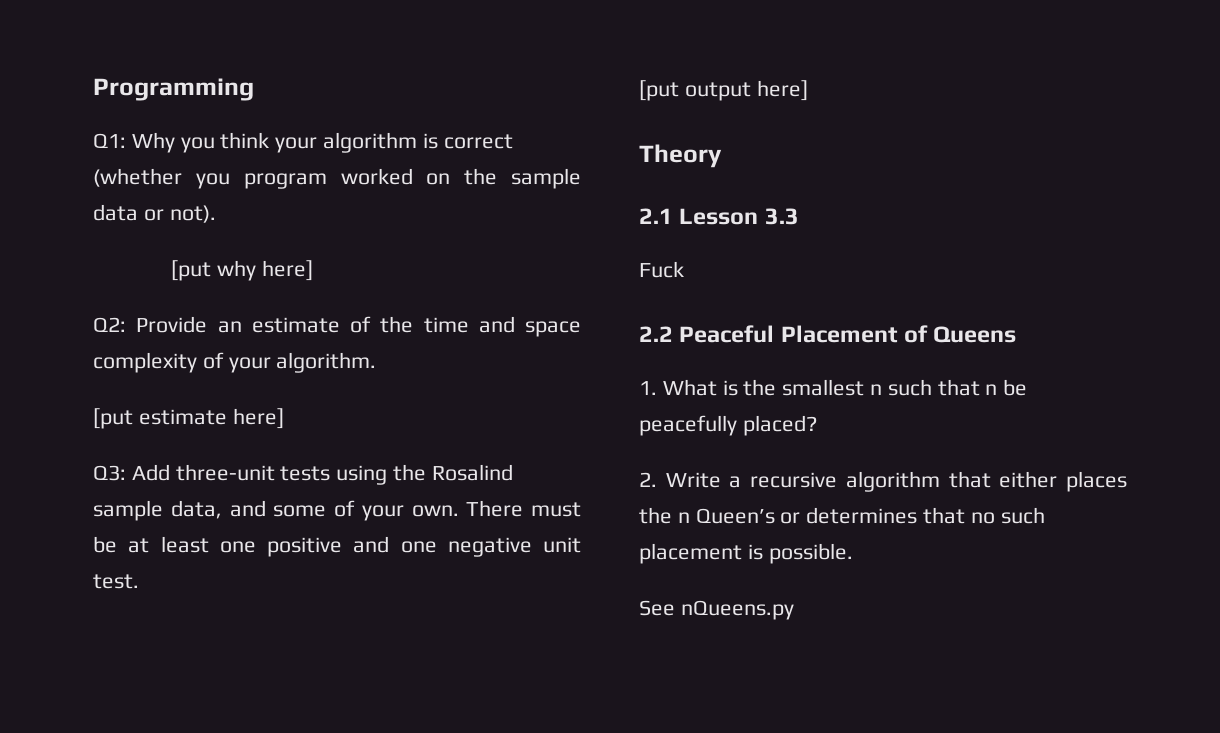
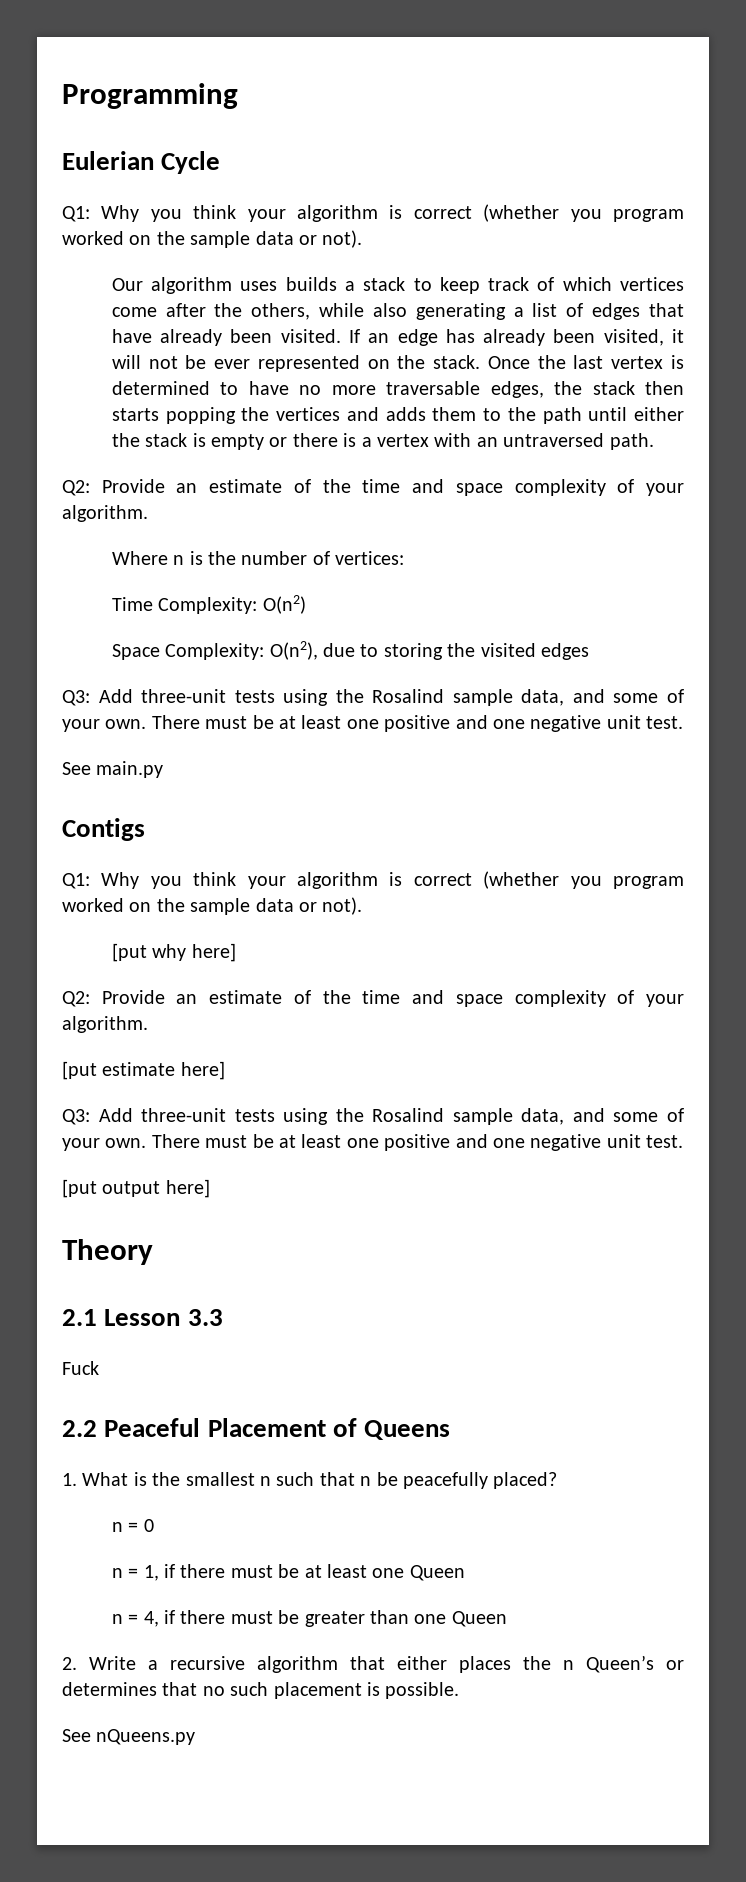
+ Eulerian Cycle
+ Q1: Why you think your algorithm is correct (whether you program worked on the sample data or not).
+ Our algorithm uses builds a stack to keep track of which vertices come after the others, while also generating a list of edges that have already been visited. If an edge has already been visited, it will not be ever represented on the stack. Once the last vertex is determined to have no more traversable edges, the stack then starts popping the vertices and adds them to the path until either the stack is empty or there is a vertex with an untraversed path.
+ Q2: Provide an estimate of the time and space complexity of your algorithm.
+ Where n is the number of vertices:
+ Time Complexity: O(n2)
+ Space Complexity: O(n2), due to storing the visited edges
+ Q3: Add three-unit tests using the Rosalind sample data, and some of your own. There must be at least one positive and one negative unit test.
+ See main.py
+ Contigs
+ n = 0
+ n = 1, if there must be at least one Queen
+ n = 4, if there must be greater than one Queen

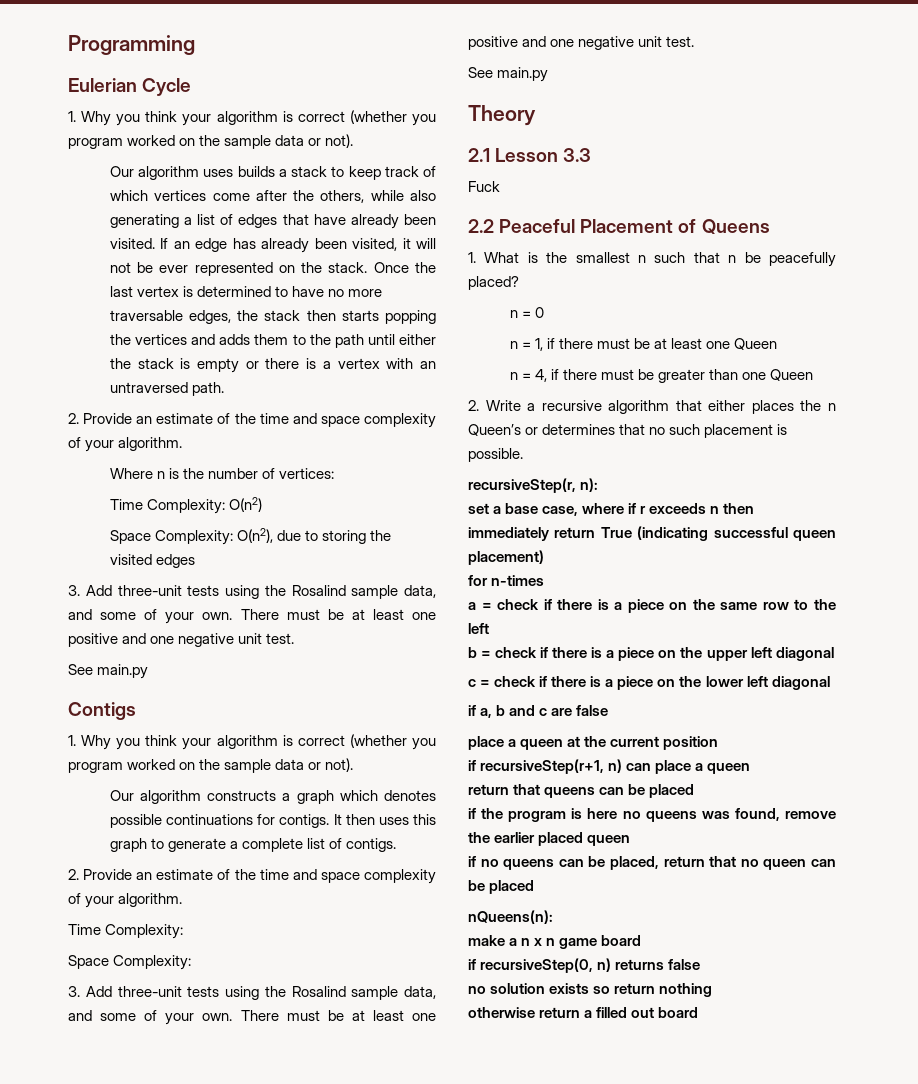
  Eulerian Cycle
- Q1: Why you think your algorithm is correct (whether you program worked on the sample data or not).
+ 1. Why you think your algorithm is correct (whether you program worked on the sample data or not).
  Once the last vertex is determined to have no more traversable edges, the stack then starts popping the vertices and adds them to the path until either the stack is empty or there is a vertex with an untraversed path.
- Q2: Provide an estimate of the time and space complexity of your algorithm.
+ 2. Provide an estimate of the time and space complexity of your algorithm.
  Space Complexity: O(n2), due to storing the visited edges
- Q3: Add three-unit tests using the Rosalind sample data, and some of your own.
+ 3. Add three-unit tests using the Rosalind sample data, and some of your own.
  Contigs
- Q1: Why you think your algorithm is correct (whether you program worked on the sample data or not).
+ 1. Why you think your algorithm is correct (whether you program worked on the sample data or not).
- [put why here]
- Q2: Provide an estimate of the time and space complexity of your algorithm.
- [put estimate here]
- Q3: Add three-unit tests using the Rosalind sample data, and some of your own. There must be at least one positive and one negative unit test.
- [put output here]
+ Our algorithm constructs a graph which denotes possible continuations for contigs. It then uses this graph to generate a complete list of contigs.
+ 2. Provide an estimate of the time and space complexity of your algorithm.
+ Time Complexity:
+ Space Complexity:
+ 3. Add three-unit tests using the Rosalind sample data, and some of your own. There must be at least one positive and one negative unit test.
+ See main.py
- See nQueens.py
+ recursiveStep(r, n):
+ set a base case, where if r exceeds n then immediately return True (indicating successful queen placement)
+ for n-times
+ a = check if there is a piece on the same row to the left
+ b = check if there is a piece on the upper left diagonal
+ c = check if there is a piece on the lower left diagonal
+ if a, b and c are false
+ place a queen at the current position
+ if recursiveStep(r+1, n) can place a queen
+ return that queens can be placed
+ if the program is here no queens was found, remove the earlier placed queen
+ if no queens can be placed, return that no queen can be placed
+ nQueens(n):
+ make a n x n game board
+ if recursiveStep(0, n) returns false
+ no solution exists so return nothing
+ otherwise return a filled out board

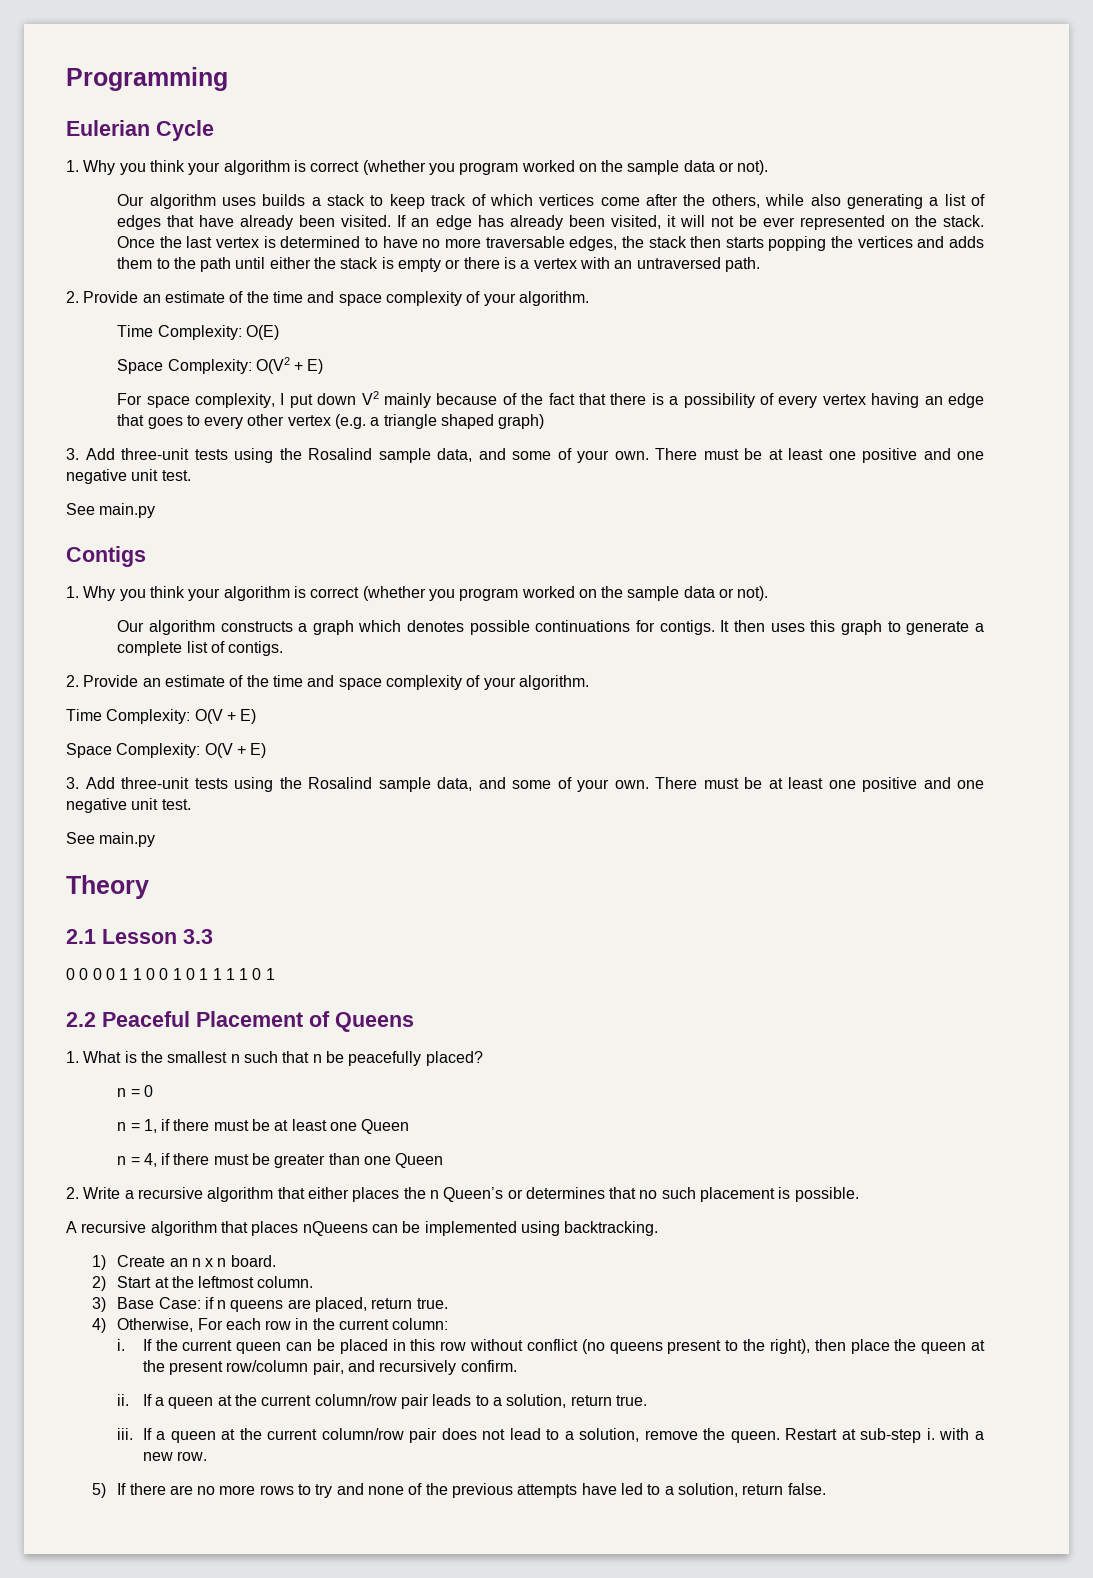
- Where n is the number of vertices:
- Time Complexity: O(n2)
- Space Complexity: O(n2), due to storing the visited edges
+ Time Complexity: O(E)
+ Space Complexity: O(V2 + E)
+ For space complexity, I put down V2 mainly because of the fact that there is a possibility of every vertex having an edge that goes to every other vertex (e.g. a triangle shaped graph)
  It then uses this graph to generate a complete list of contigs.
  2. Provide an estimate of the time and space complexity of your algorithm.
- Time Complexity:
- Space Complexity:
+ Time Complexity: O(V + E)
+ Space Complexity: O(V + E)
- Fuck
+ 0 0 0 0 1 1 0 0 1 0 1 1 1 1 0 1
- recursiveStep(r, n):
- set a base case, where if r exceeds n then immediately return True (indicating successful queen placement)
- for n-times
- a = check if there is a piece on the same row to the left
- b = check if there is a piece on the upper left diagonal
- c = check if there is a piece on the lower left diagonal
- if a, b and c are false
- place a queen at the current position
- if recursiveStep(r+1, n) can place a queen
- return that queens can be placed
- if the program is here no queens was found, remove the earlier placed queen
- if no queens can be placed, return that no queen can be placed
- nQueens(n):
- make a n x n game board
- if recursiveStep(0, n) returns false
- no solution exists so return nothing
- otherwise return a filled out board
+ A recursive algorithm that places nQueens can be implemented using backtracking.
+ 1) Create an n x n board.
+ 2) Start at the leftmost column.
+ 3) Base Case: if n queens are placed, return true.
+ 4) Otherwise, For each row in the current column:
+ i. If the current queen can be placed in this row without conflict (no queens present to the right), then place the queen at the present row/column pair, and recursively confirm.
+ ii. If a queen at the current column/row pair leads to a solution, return true.
+ iii. If a queen at the current column/row pair does not lead to a solution, remove the queen. Restart at sub-step i. with a new row.
+ 5) If there are no more rows to try and none of the previous attempts have led to a solution, return false.

